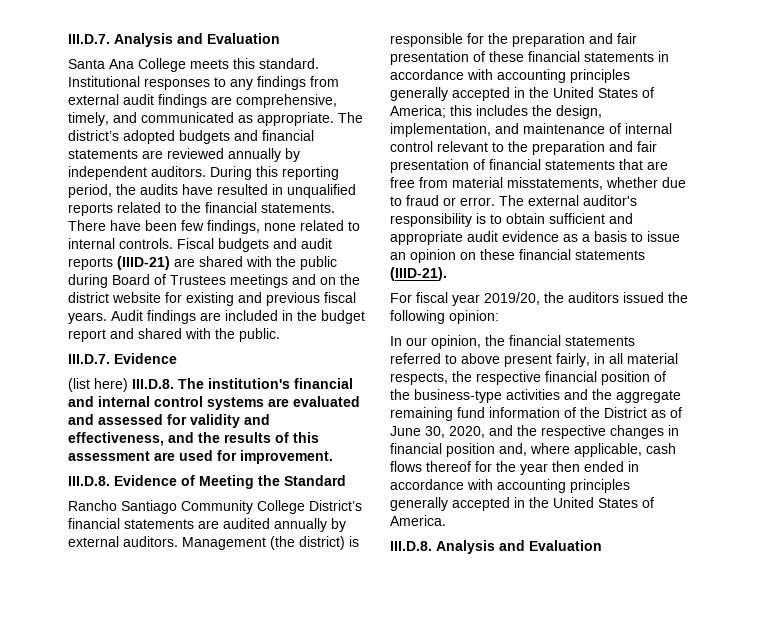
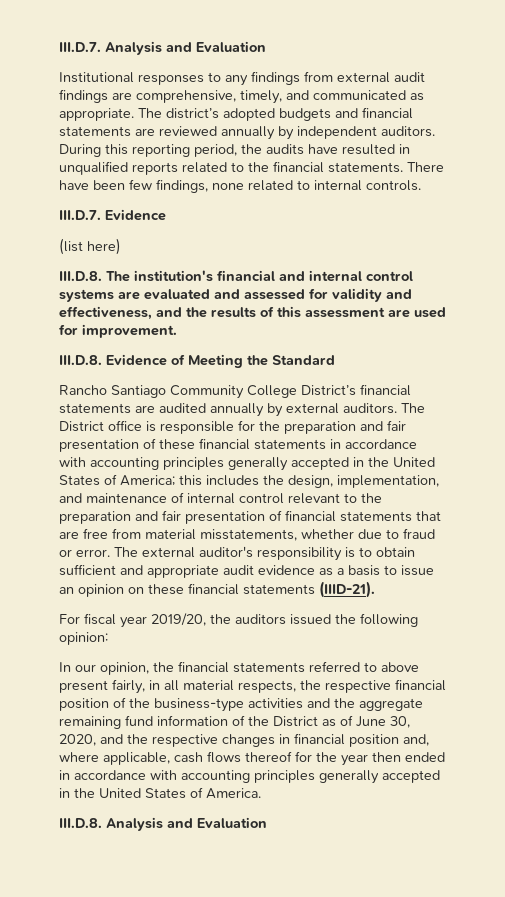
- Santa Ana College meets this standard.
- Fiscal budgets and audit reports (IIID-21) are shared with the public during Board of Trustees meetings and on the district website for existing and previous fiscal years. Audit findings are included in the budget report and shared with the public.
- (list here) III.D.8. The institution's financial and internal control systems are evaluated and assessed for validity and effectiveness, and the results of this assessment are used for improvement.
+ (list here)
+ III.D.8. The institution's financial and internal control systems are evaluated and assessed for validity and effectiveness, and the results of this assessment are used for improvement.
- Management (the district) is responsible for the preparation and fair presentation of these financial statements in accordance with accounting principles generally accepted in the United States of America; this includes the design, implementation, and maintenance of internal control relevant to the preparation and fair presentation of financial statements that are free from material misstatements, whether due to fraud or error.
+ The District office is responsible for the preparation and fair presentation of these financial statements in accordance with accounting principles generally accepted in the United States of America; this includes the design, implementation, and maintenance of internal control relevant to the preparation and fair presentation of financial statements that are free from material misstatements, whether due to fraud or error.

